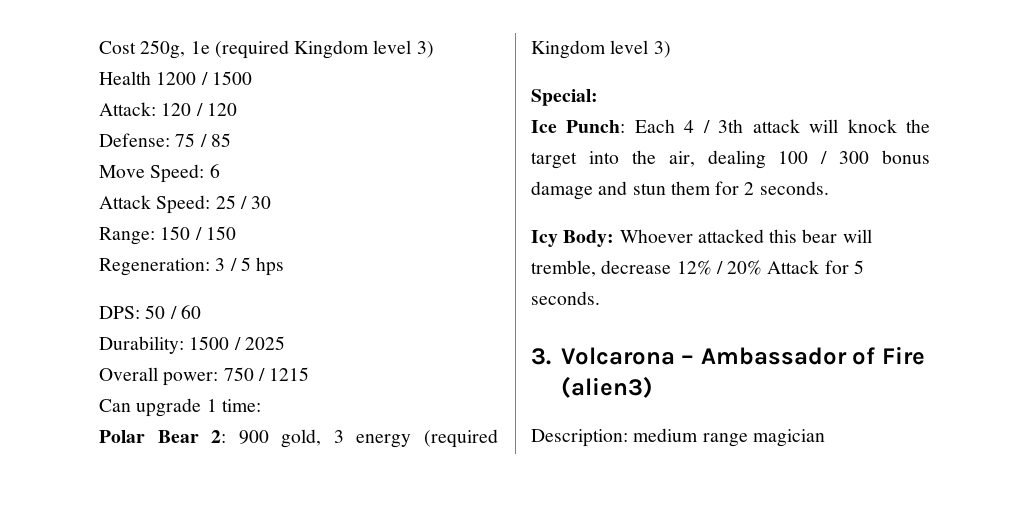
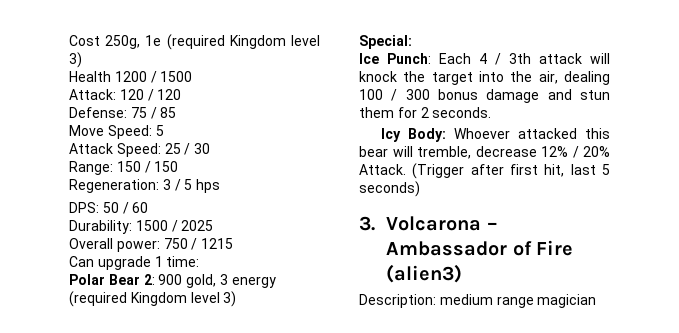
- Move Speed: 6
+ Move Speed: 5
- Icy Body: Whoever attacked this bear will tremble, decrease 12% / 20% Attack for 5 seconds.
+ Icy Body: Whoever attacked this bear will tremble, decrease 12% / 20% Attack. (Trigger after first hit, last 5 seconds)

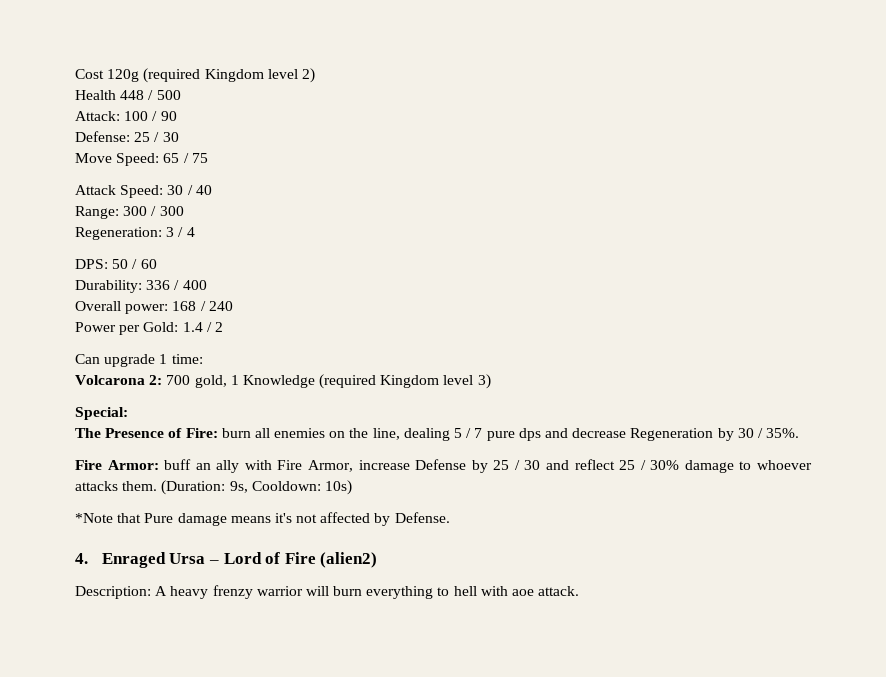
- Cost 250g, 1e (required Kingdom level 3)
+ Cost 120g (required Kingdom level 2)
- Health 1200 / 1500
- Attack: 120 / 120
- Defense: 75 / 85
- Move Speed: 5
- Attack Speed: 25 / 30
- Range: 150 / 150
+ Health 448 / 500
+ Attack: 100 / 90
+ Defense: 25 / 30
+ Move Speed: 65 / 75
+ Attack Speed: 30 / 40
+ Range: 300 / 300
- Regeneration: 3 / 5 hps
+ Regeneration: 3 / 4
- Durability: 1500 / 2025
+ Durability: 336 / 400
- Overall power: 750 / 1215
+ Overall power: 168 / 240
+ Power per Gold: 1.4 / 2
  Can upgrade 1 time:
- Polar Bear 2: 900 gold, 3 energy (required Kingdom level 3)
+ Volcarona 2: 700 gold, 1 Knowledge (required Kingdom level 3)
- Ice Punch: Each 4 / 3th attack will knock the target into the air, dealing 100 / 300 bonus damage and stun them for 2 seconds.
- Icy Body: Whoever attacked this bear will tremble, decrease 12% / 20% Attack. (Trigger after first hit, last 5 seconds)
- 3. Volcarona – Ambassador of Fire (alien3)
+ The Presence of Fire: burn all enemies on the line, dealing 5 / 7 pure dps and decrease Regeneration by 30 / 35%.
+ Fire Armor: buff an ally with Fire Armor, increase Defense by 25 / 30 and reflect 25 / 30% damage to whoever attacks them. (Duration: 9s, Cooldown: 10s)
+ *Note that Pure damage means it's not affected by Defense.
+ 4. Enraged Ursa – Lord of Fire (alien2)
- Description: medium range magician
+ Description: A heavy frenzy warrior will burn everything to hell with aoe attack.

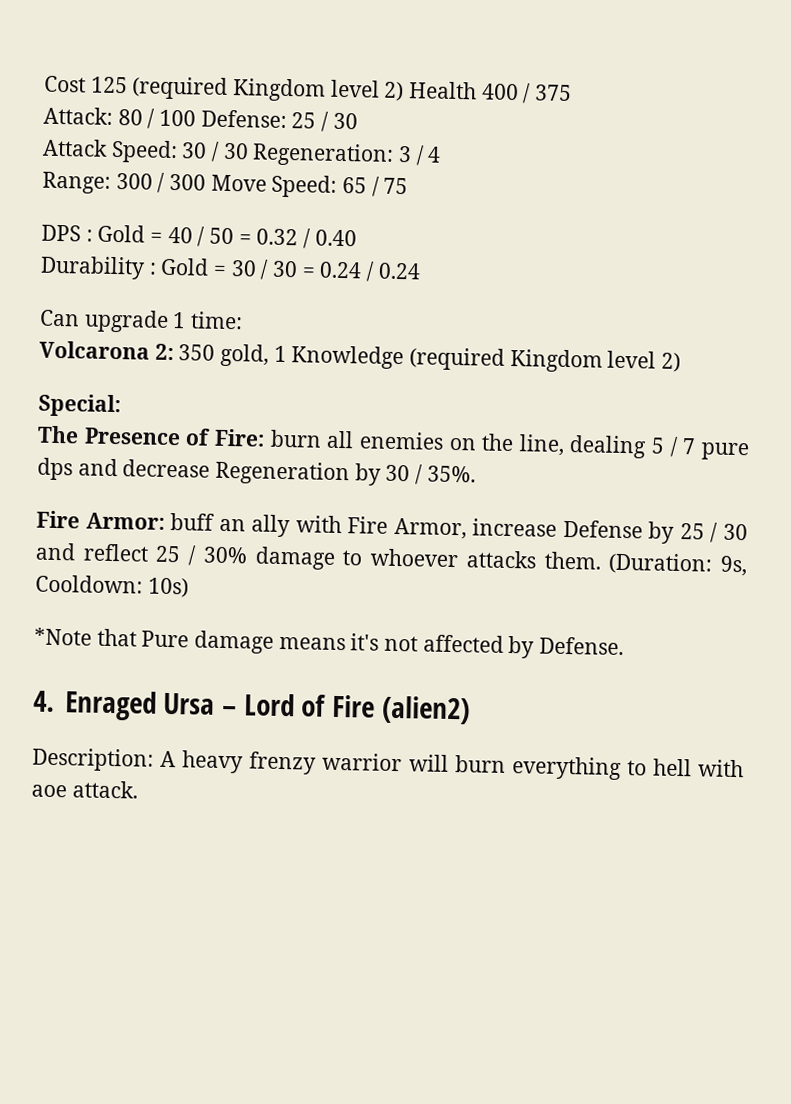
- Cost 120g (required Kingdom level 2)
- Health 448 / 500
- Attack: 100 / 90
- Defense: 25 / 30
- Move Speed: 65 / 75
+ Cost 125 (required Kingdom level 2) Health 400 / 375
+ Attack: 80 / 100 Defense: 25 / 30
+ Attack Speed: 30 / 30 Regeneration: 3 / 4
+ Range: 300 / 300 Move Speed: 65 / 75
- Attack Speed: 30 / 40
- Range: 300 / 300
- Regeneration: 3 / 4
- DPS: 50 / 60
- Durability: 336 / 400
- Overall power: 168 / 240
- Power per Gold: 1.4 / 2
+ DPS : Gold = 40 / 50 = 0.32 / 0.40
+ Durability : Gold = 30 / 30 = 0.24 / 0.24
- Volcarona 2: 700 gold, 1 Knowledge (required Kingdom level 3)
+ Volcarona 2: 350 gold, 1 Knowledge (required Kingdom level 2)

